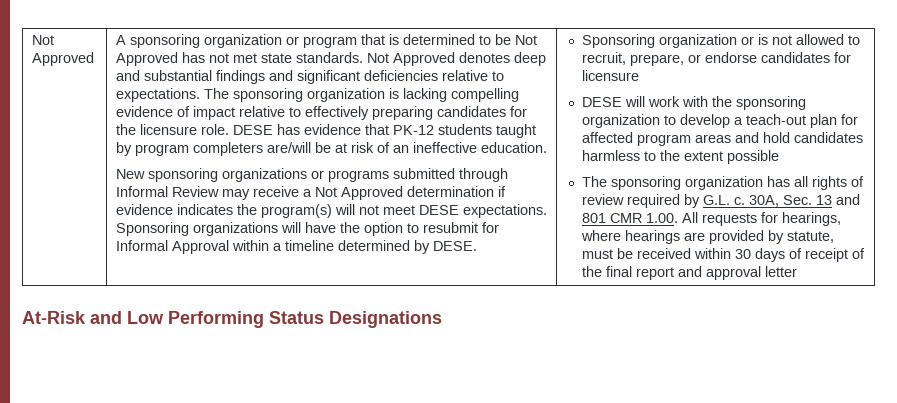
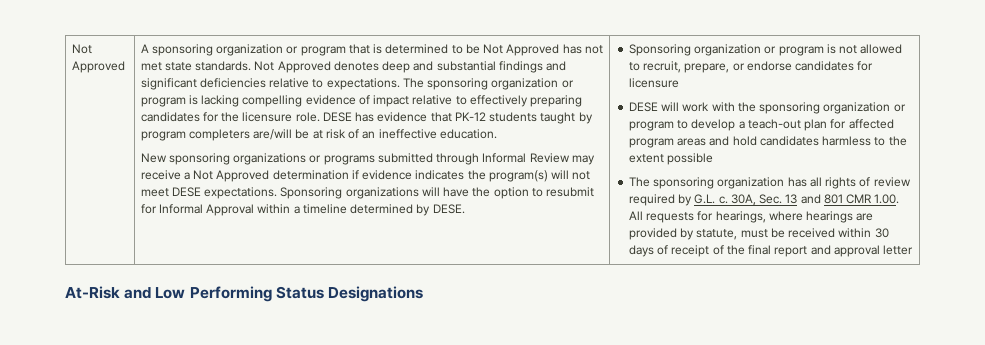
- The sponsoring organization is lacking compelling evidence of impact relative to effectively preparing candidates for the licensure role.
+ The sponsoring organization or program is lacking compelling evidence of impact relative to effectively preparing candidates for the licensure role.
- Sponsoring organization or is not allowed to recruit, prepare, or endorse candidates for licensure
+ Sponsoring organization or program is not allowed to recruit, prepare, or endorse candidates for licensure
- DESE will work with the sponsoring organization to develop a teach-out plan for affected program areas and hold candidates harmless to the extent possible
+ DESE will work with the sponsoring organization or program to develop a teach-out plan for affected program areas and hold candidates harmless to the extent possible

